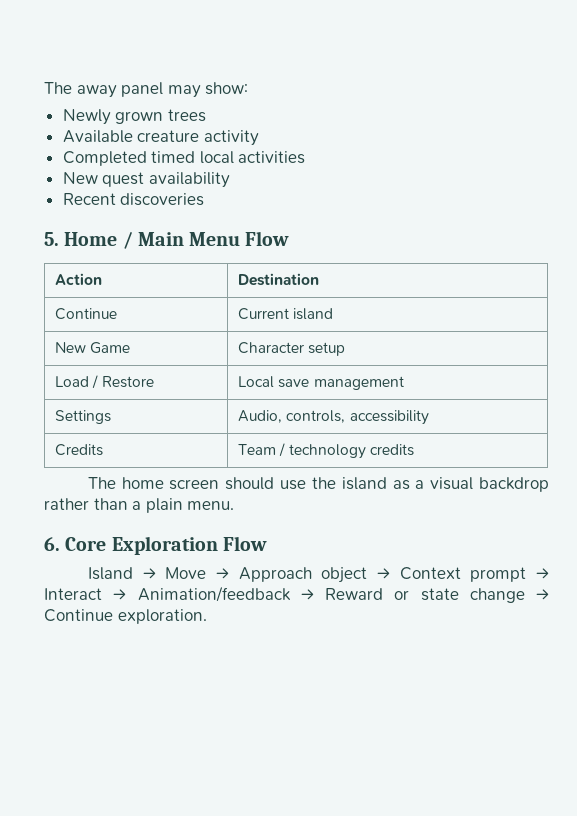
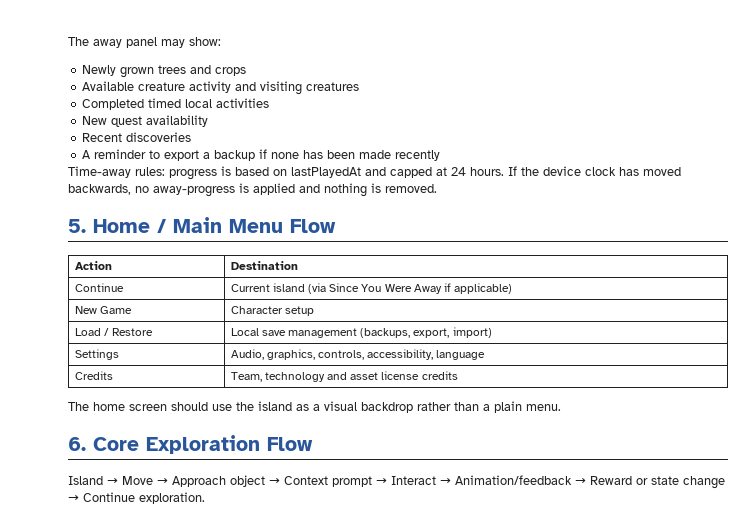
- Newly grown trees
+ Newly grown trees and crops
- Available creature activity
+ Available creature activity and visiting creatures
+ A reminder to export a backup if none has been made recently
+ Time-away rules: progress is based on lastPlayedAt and capped at 24 hours. If the device clock has moved backwards, no away-progress is applied and nothing is removed.
- Continue | Current island
+ Continue | Current island (via Since You Were Away if applicable)
- Load / Restore | Local save management
+ Load / Restore | Local save management (backups, export, import)
- Settings | Audio, controls, accessibility
- Credits | Team / technology credits
+ Settings | Audio, graphics, controls, accessibility, language
+ Credits | Team, technology and asset license credits

